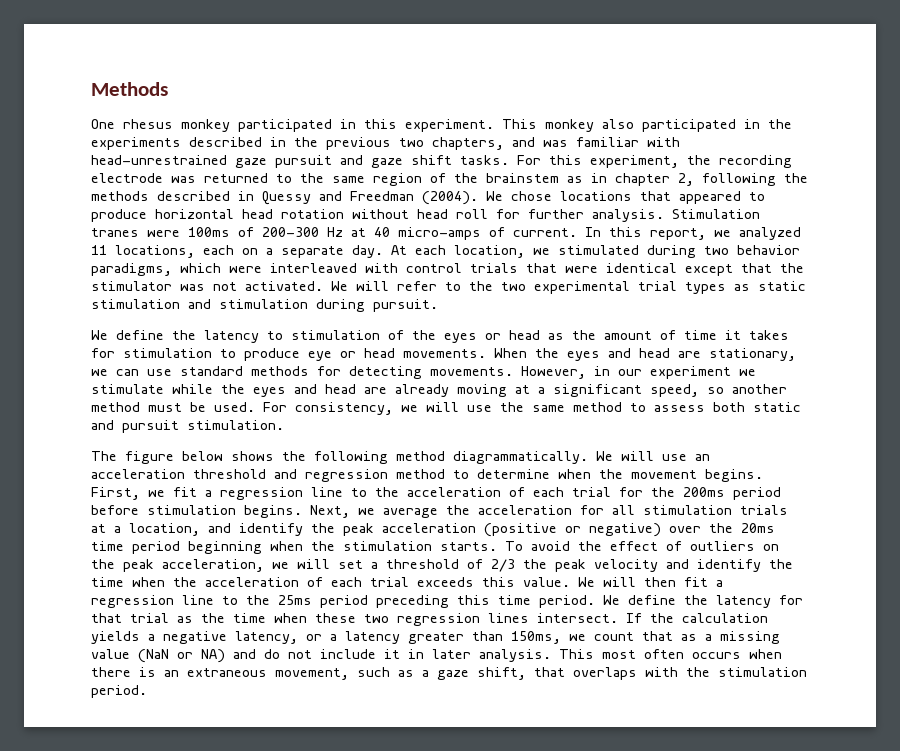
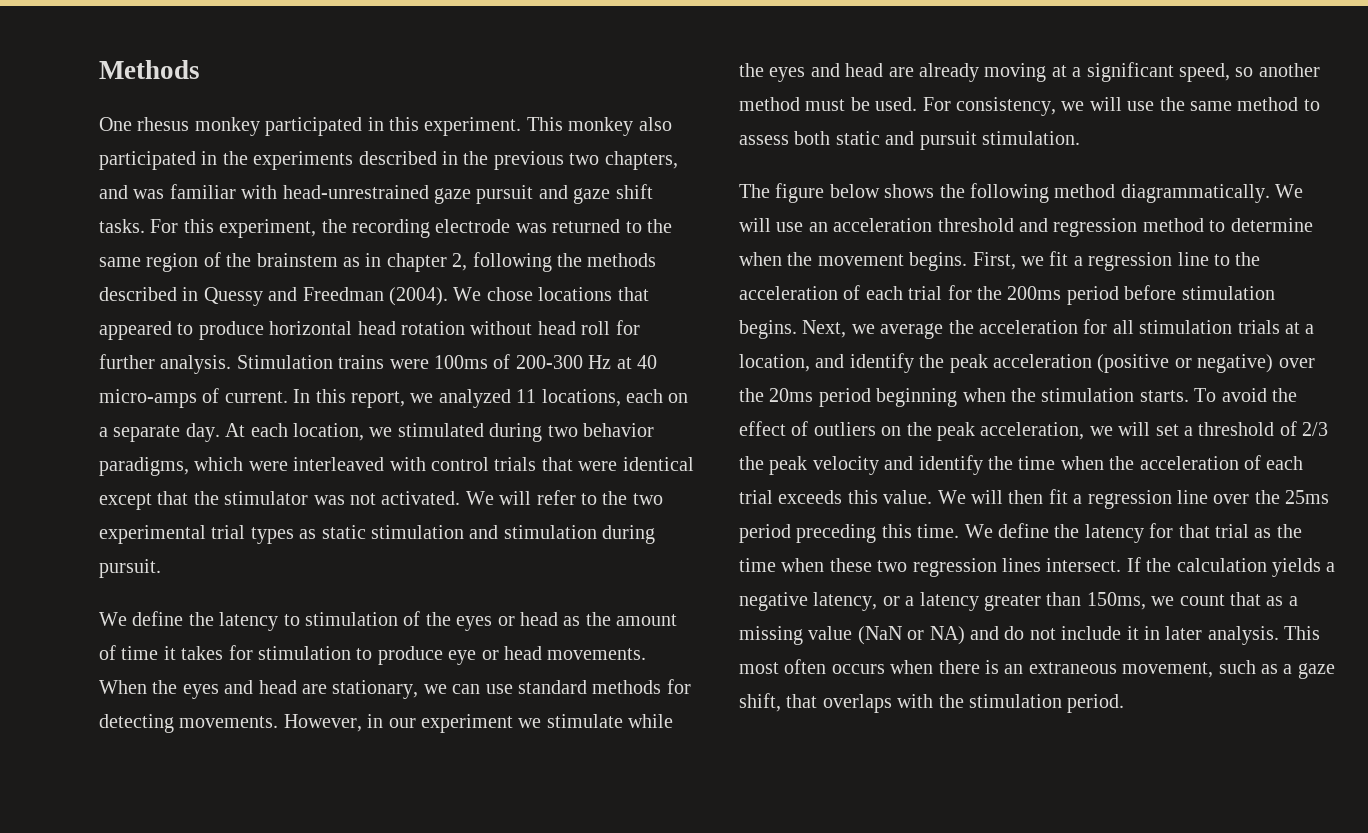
- Stimulation tranes were 100ms of 200-300 Hz at 40 micro-amps of current.
+ Stimulation trains were 100ms of 200-300 Hz at 40 micro-amps of current.
- Next, we average the acceleration for all stimulation trials at a location, and identify the peak acceleration (positive or negative) over the 20ms time period beginning when the stimulation starts.
+ Next, we average the acceleration for all stimulation trials at a location, and identify the peak acceleration (positive or negative) over the 20ms period beginning when the stimulation starts.
- We will then fit a regression line to the 25ms period preceding this time period.
+ We will then fit a regression line over the 25ms period preceding this time.

